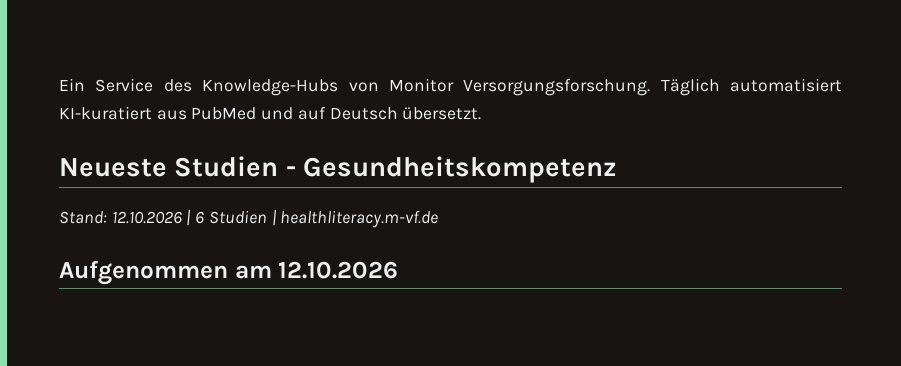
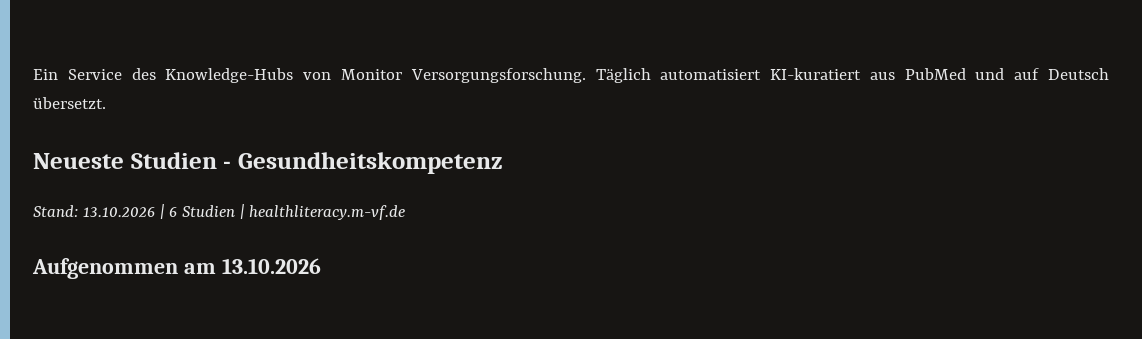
- Stand: 12.10.2026 | 6 Studien | healthliteracy.m-vf.de
+ Stand: 13.10.2026 | 6 Studien | healthliteracy.m-vf.de
- Aufgenommen am 12.10.2026
+ Aufgenommen am 13.10.2026

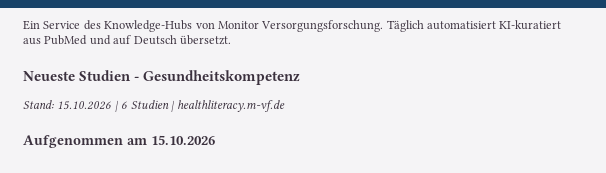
- Stand: 13.10.2026 | 6 Studien | healthliteracy.m-vf.de
+ Stand: 15.10.2026 | 6 Studien | healthliteracy.m-vf.de
- Aufgenommen am 13.10.2026
+ Aufgenommen am 15.10.2026

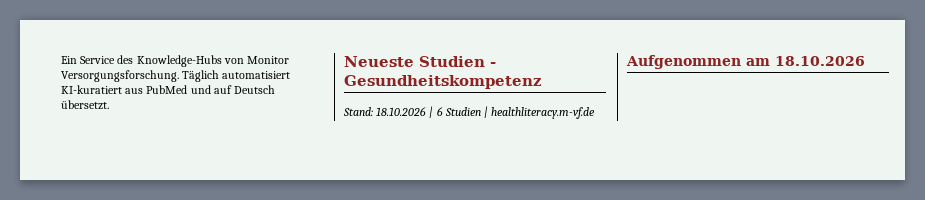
- Stand: 15.10.2026 | 6 Studien | healthliteracy.m-vf.de
+ Stand: 18.10.2026 | 6 Studien | healthliteracy.m-vf.de
- Aufgenommen am 15.10.2026
+ Aufgenommen am 18.10.2026

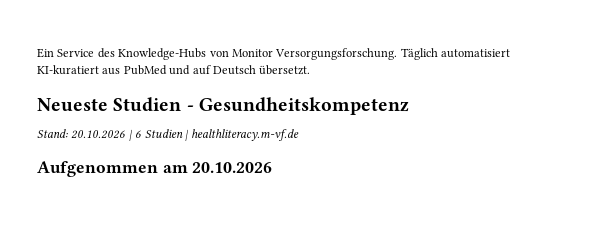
- Stand: 18.10.2026 | 6 Studien | healthliteracy.m-vf.de
+ Stand: 20.10.2026 | 6 Studien | healthliteracy.m-vf.de
- Aufgenommen am 18.10.2026
+ Aufgenommen am 20.10.2026

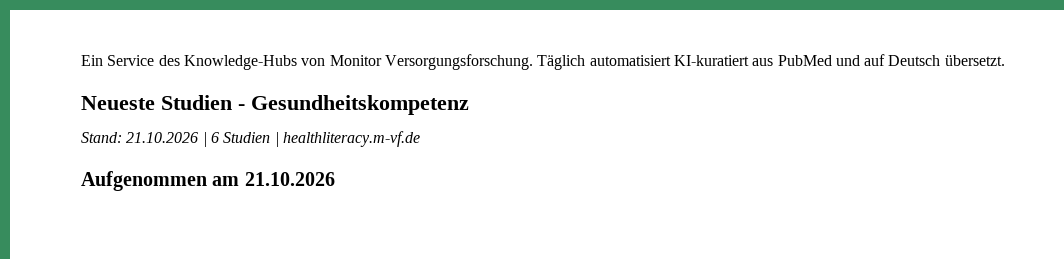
- Stand: 20.10.2026 | 6 Studien | healthliteracy.m-vf.de
+ Stand: 21.10.2026 | 6 Studien | healthliteracy.m-vf.de
- Aufgenommen am 20.10.2026
+ Aufgenommen am 21.10.2026

